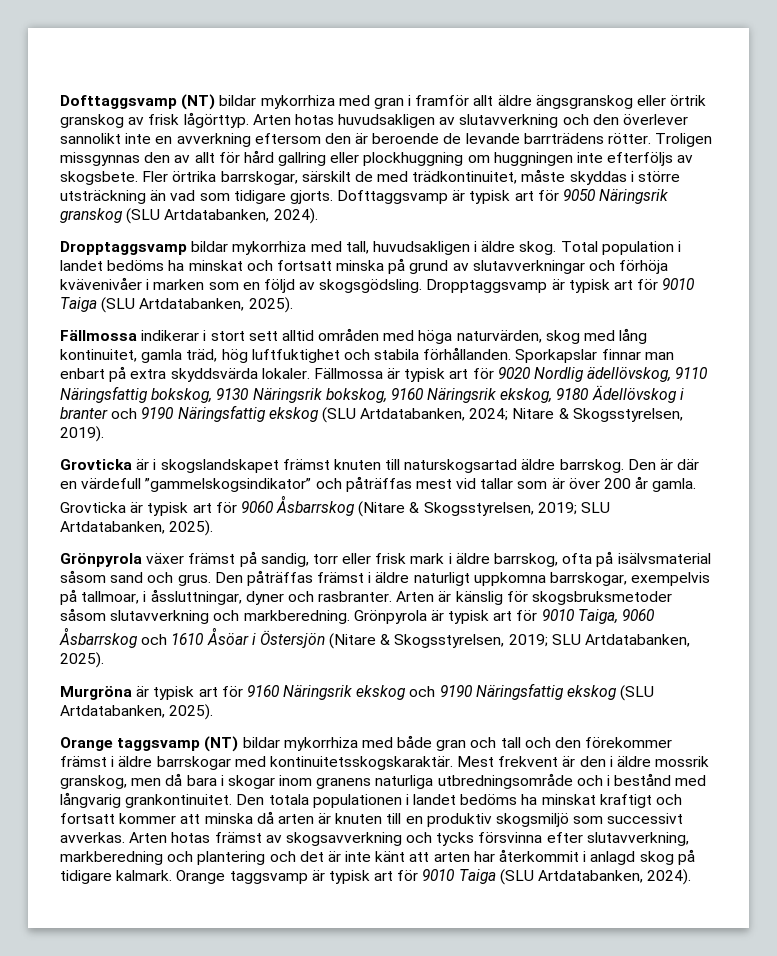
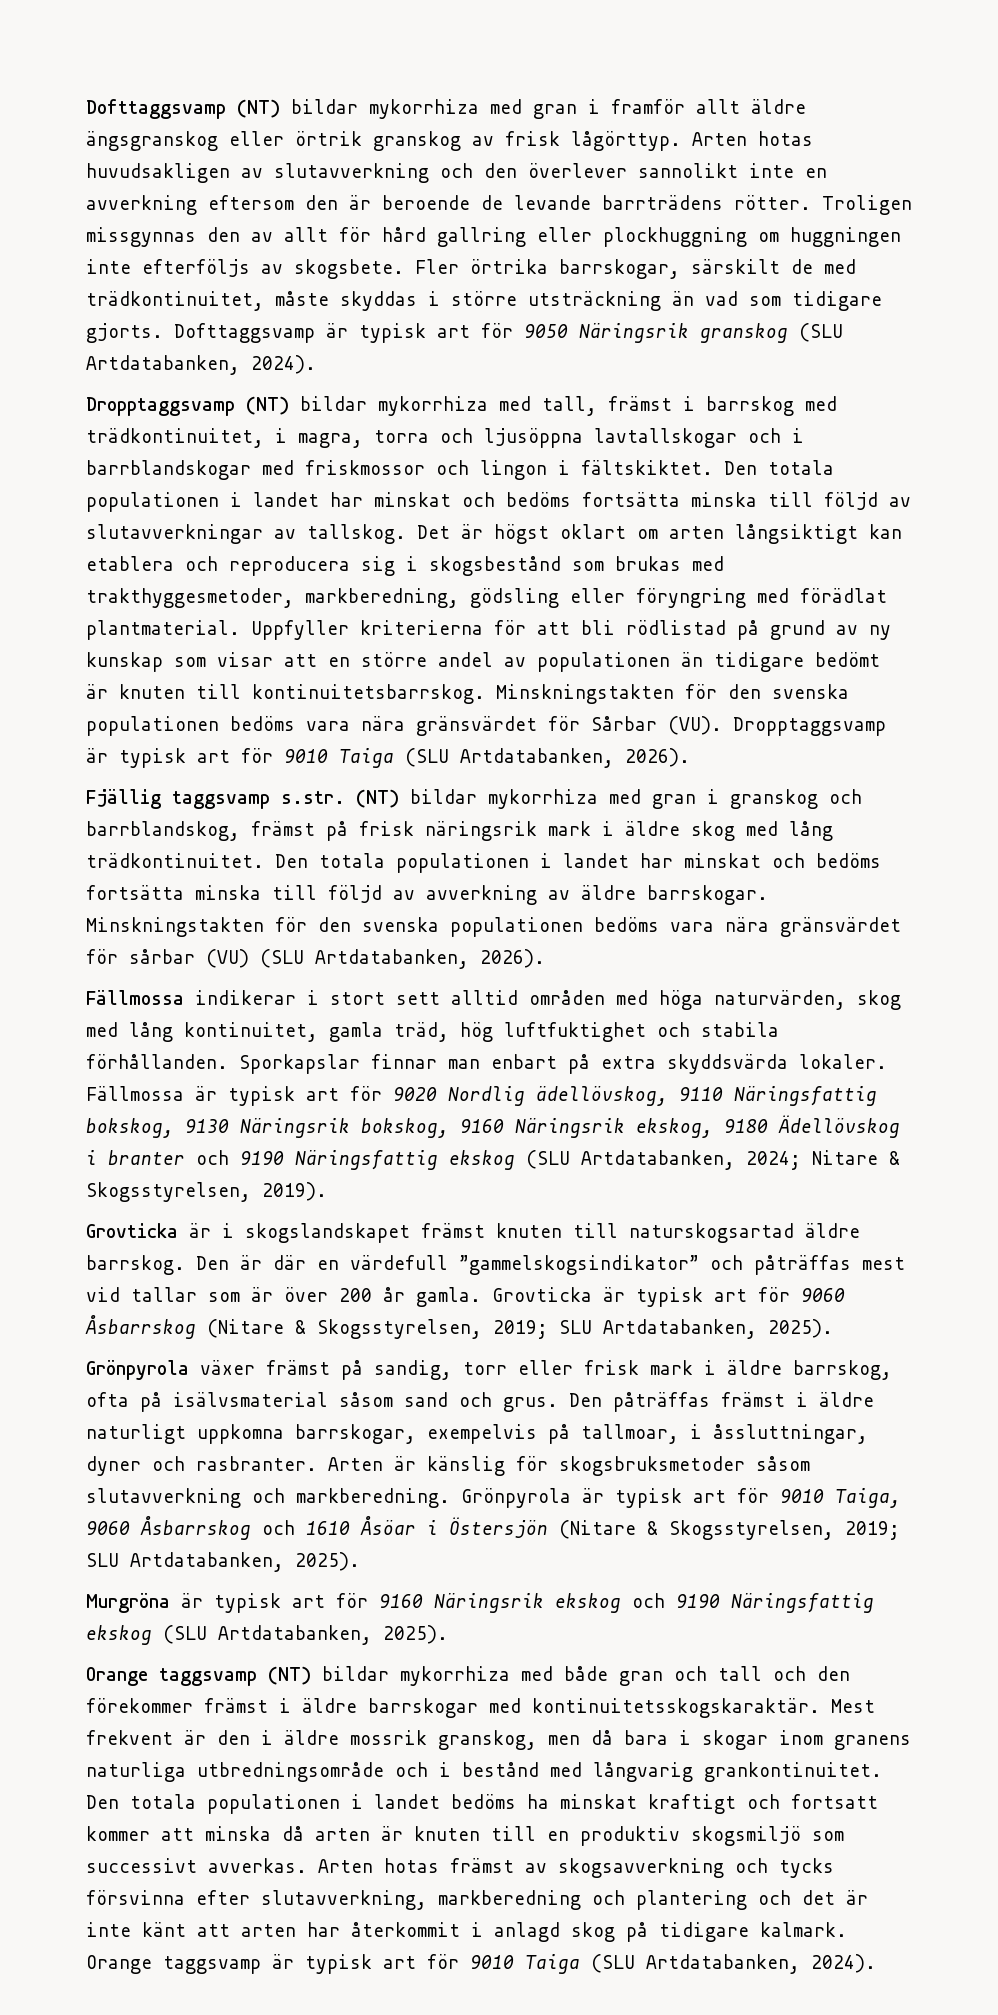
- Dropptaggsvamp bildar mykorrhiza med tall, huvudsakligen i äldre skog. Total population i landet bedöms ha minskat och fortsatt minska på grund av slutavverkningar och förhöja kvävenivåer i marken som en följd av skogsgödsling. Dropptaggsvamp är typisk art för 9010 Taiga (SLU Artdatabanken, 2025).
+ Dropptaggsvamp (NT) bildar mykorrhiza med tall, främst i barrskog med trädkontinuitet, i magra, torra och ljusöppna lavtallskogar och i barrblandskogar med friskmossor och lingon i fältskiktet. Den totala populationen i landet har minskat och bedöms fortsätta minska till följd av slutavverkningar av tallskog. Det är högst oklart om arten långsiktigt kan etablera och reproducera sig i skogsbestånd som brukas med trakthyggesmetoder, markberedning, gödsling eller föryngring med förädlat plantmaterial. Uppfyller kriterierna för att bli rödlistad på grund av ny kunskap som visar att en större andel av populationen än tidigare bedömt är knuten till kontinuitetsbarrskog. Minskningstakten för den svenska populationen bedöms vara nära gränsvärdet för Sårbar (VU). Dropptaggsvamp är typisk art för 9010 Taiga (SLU Artdatabanken, 2026).
+ Fjällig taggsvamp s.str. (NT) bildar mykorrhiza med gran i granskog och barrblandskog, främst på frisk näringsrik mark i äldre skog med lång trädkontinuitet. Den totala populationen i landet har minskat och bedöms fortsätta minska till följd av avverkning av äldre barrskogar. Minskningstakten för den svenska populationen bedöms vara nära gränsvärdet för sårbar (VU) (SLU Artdatabanken, 2026).

